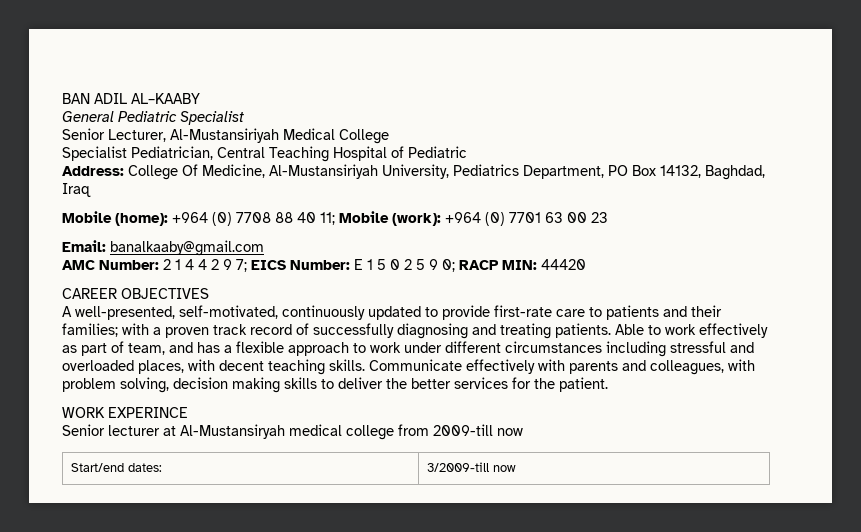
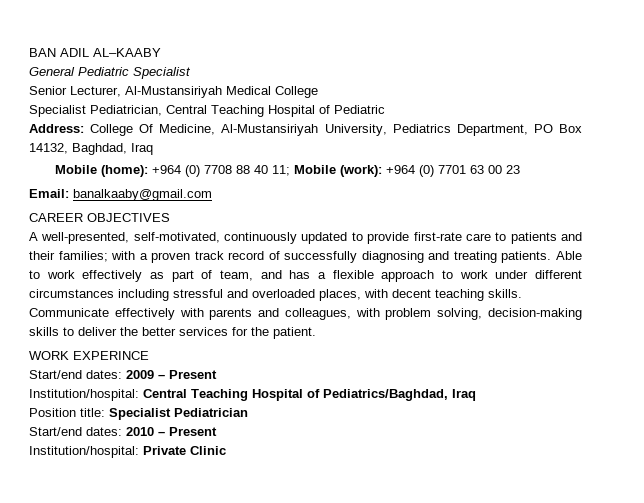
- AMC Number: 2 1 4 4 2 9 7; EICS Number: E 1 5 0 2 5 9 0; RACP MIN: 44420
- Communicate effectively with parents and colleagues, with problem solving, decision making skills to deliver the better services for the patient.
+ Communicate effectively with parents and colleagues, with problem solving, decision-making skills to deliver the better services for the patient.
- Senior lecturer at Al-Mustansiryah medical college from 2009-till now
- Start/end dates: | 3/2009-till now
+ Start/end dates: 2009 – Present
+ Institution/hospital: Central Teaching Hospital of Pediatrics/Baghdad, Iraq
+ Position title: Specialist Pediatrician
+ Start/end dates: 2010 – Present
+ Institution/hospital: Private Clinic

